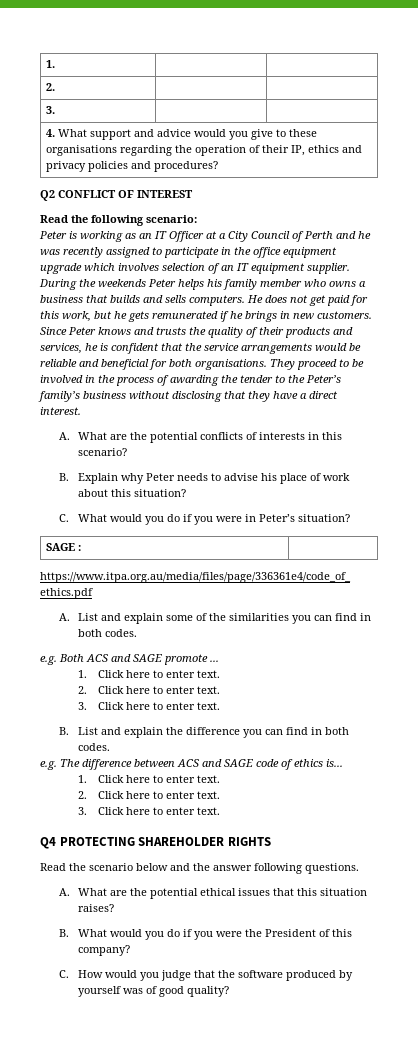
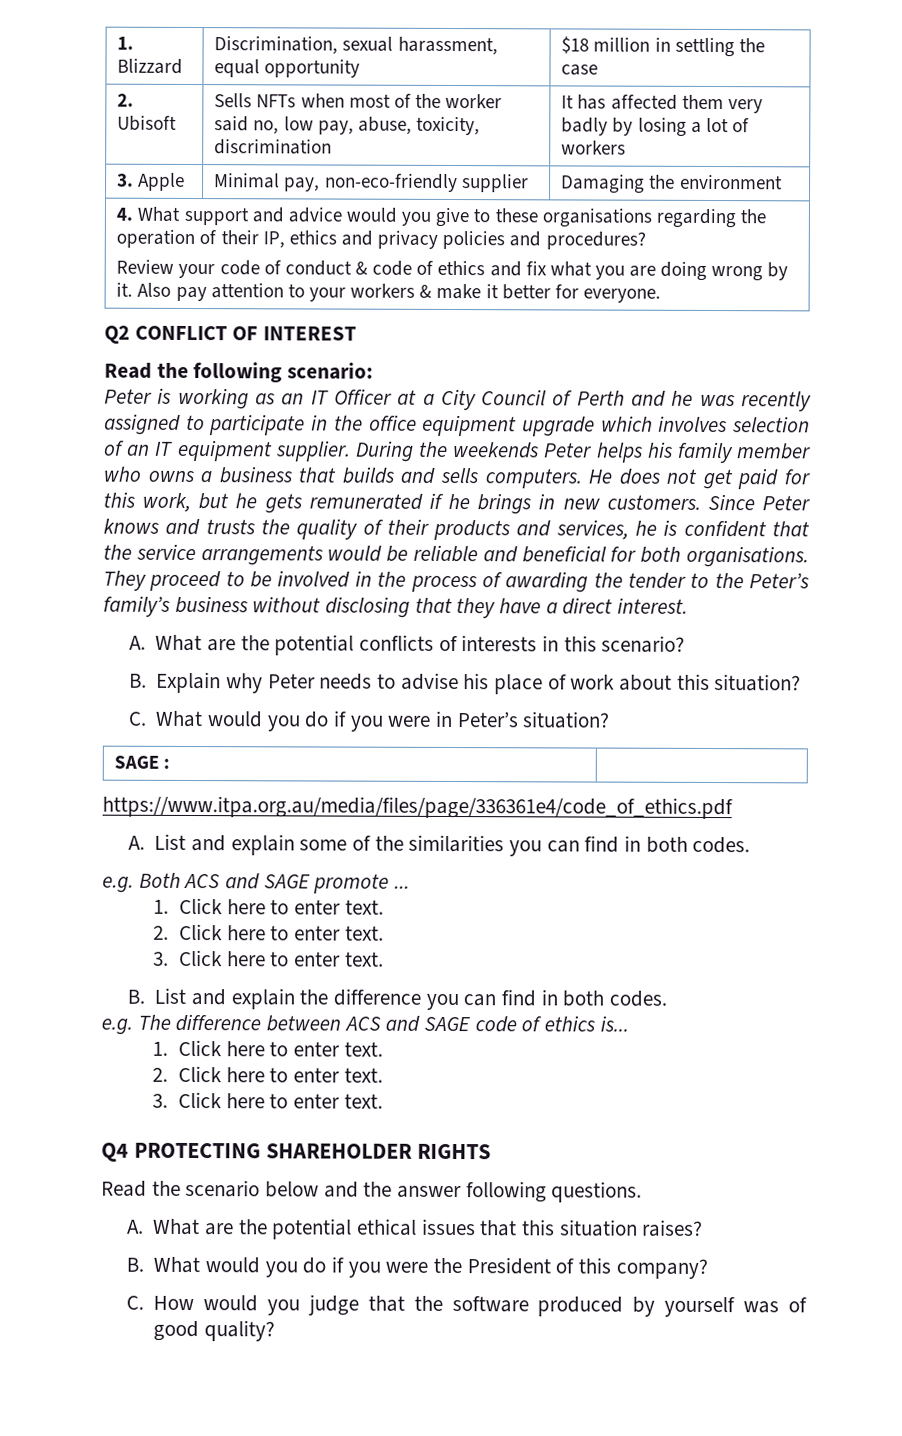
- 1. | |
- 2. | |
- 3. | |
+ 1. Blizzard | Discrimination, sexual harassment, equal opportunity | $18 million in settling the case
+ 2. Ubisoft | Sells NFTs when most of the worker said no, low pay, abuse, toxicity, discrimination | It has affected them very badly by losing a lot of workers
+ 3. Apple | Minimal pay, non-eco-friendly supplier | Damaging the environment
+ Review your code of conduct & code of ethics and fix what you are doing wrong by it. Also pay attention to your workers & make it better for everyone.

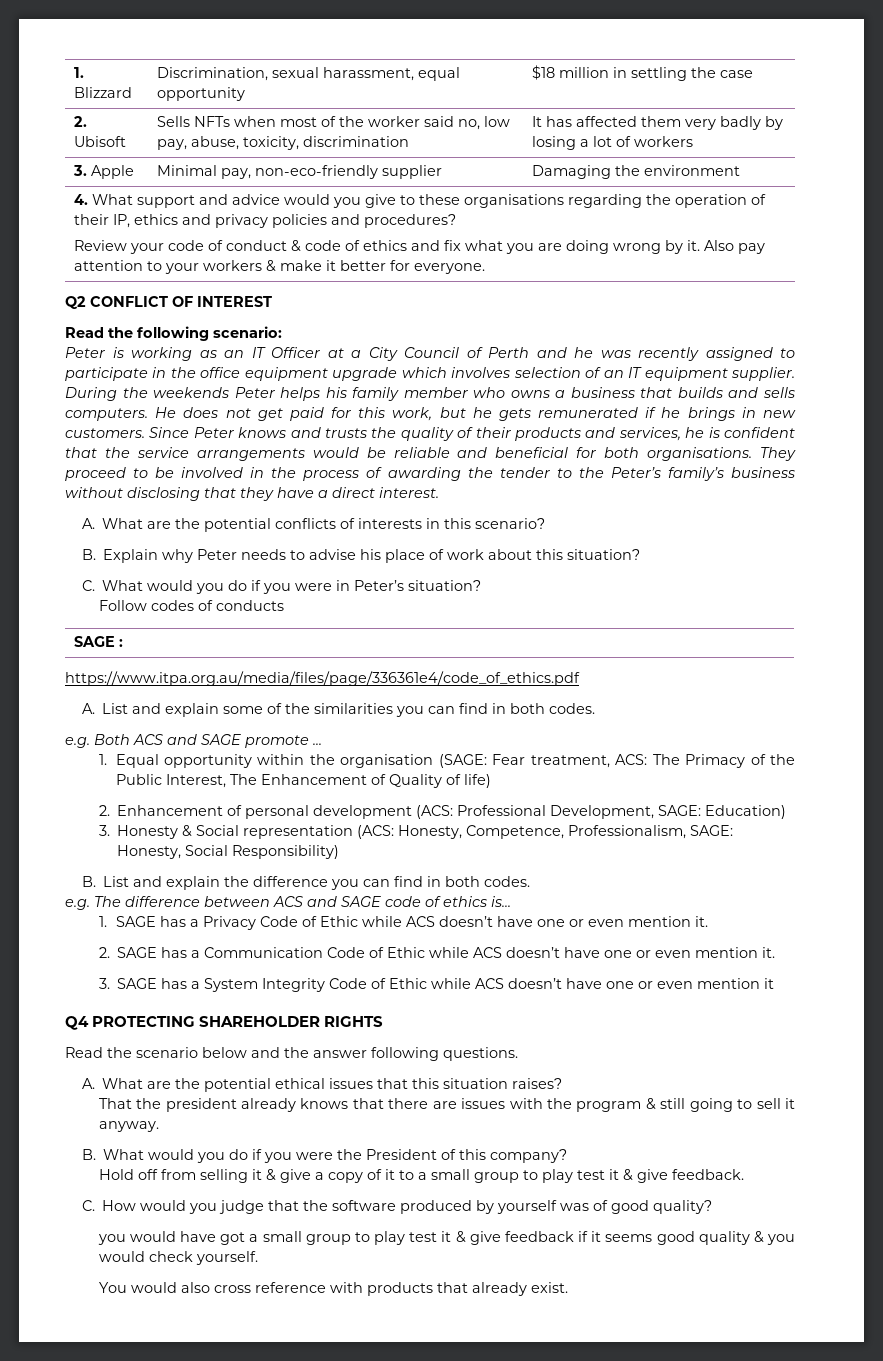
+ Follow codes of conducts
  e.g. Both ACS and SAGE promote ...
- 1. Click here to enter text.
- 2. Click here to enter text.
- 3. Click here to enter text.
+ 1. Equal opportunity within the organisation (SAGE: Fear treatment, ACS: The Primacy of the Public Interest, The Enhancement of Quality of life)
+ 2. Enhancement of personal development (ACS: Professional Development, SAGE: Education)
+ 3. Honesty & Social representation (ACS: Honesty, Competence, Professionalism, SAGE: Honesty, Social Responsibility)
  e.g. The difference between ACS and SAGE code of ethics is...
- 1. Click here to enter text.
- 2. Click here to enter text.
- 3. Click here to enter text.
+ 1. SAGE has a Privacy Code of Ethic while ACS doesn’t have one or even mention it.
+ 2. SAGE has a Communication Code of Ethic while ACS doesn’t have one or even mention it.
+ 3. SAGE has a System Integrity Code of Ethic while ACS doesn’t have one or even mention it
+ That the president already knows that there are issues with the program & still going to sell it anyway.
+ Hold off from selling it & give a copy of it to a small group to play test it & give feedback.
+ you would have got a small group to play test it & give feedback if it seems good quality & you would check yourself.
+ You would also cross reference with products that already exist.

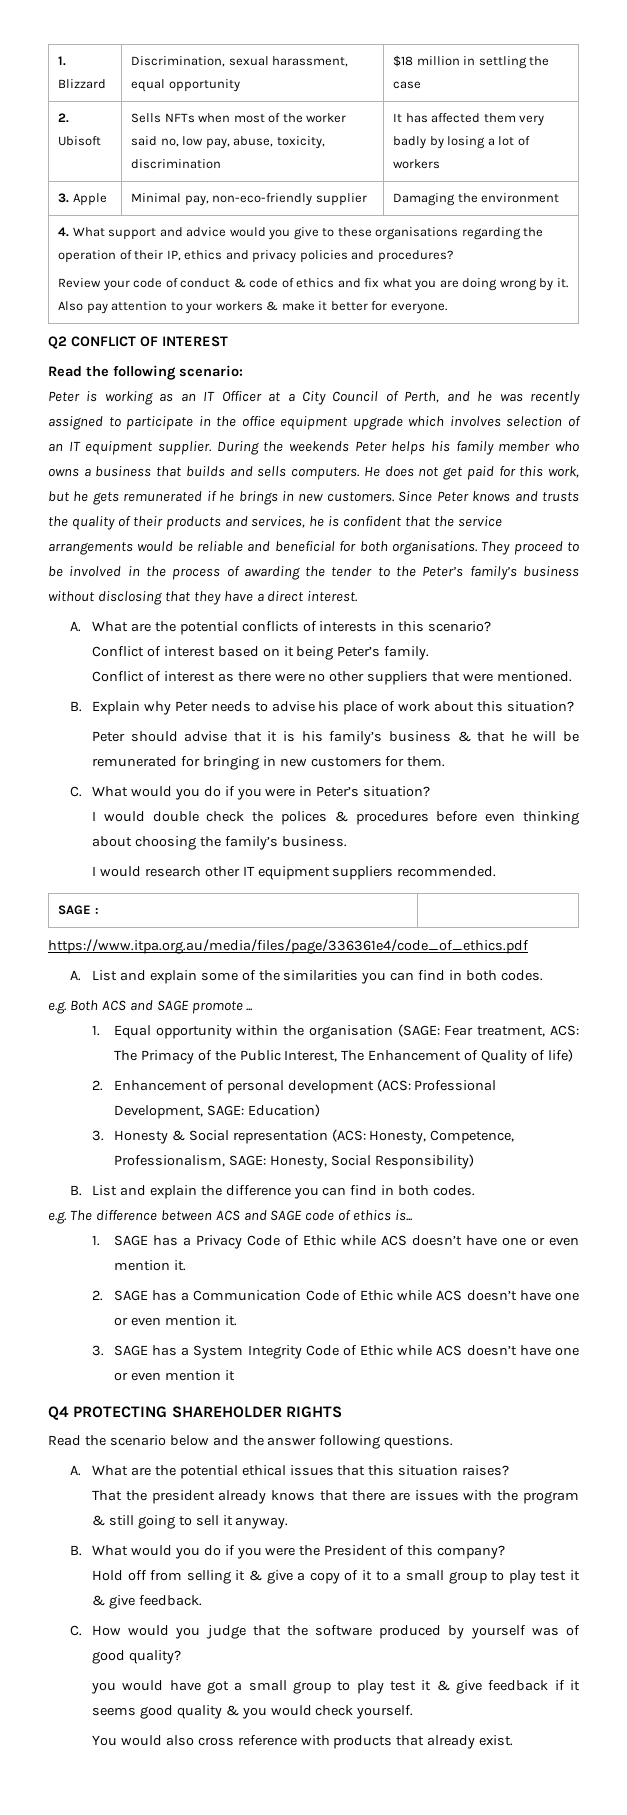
- Peter is working as an IT Officer at a City Council of Perth and he was recently assigned to participate in the office equipment upgrade which involves selection of an IT equipment supplier.
+ Peter is working as an IT Officer at a City Council of Perth, and he was recently assigned to participate in the office equipment upgrade which involves selection of an IT equipment supplier.
+ Conflict of interest based on it being Peter’s family.
+ Conflict of interest as there were no other suppliers that were mentioned.
+ Peter should advise that it is his family’s business & that he will be remunerated for bringing in new customers for them.
- Follow codes of conducts
+ I would double check the polices & procedures before even thinking about choosing the family’s business.
+ I would research other IT equipment suppliers recommended.

